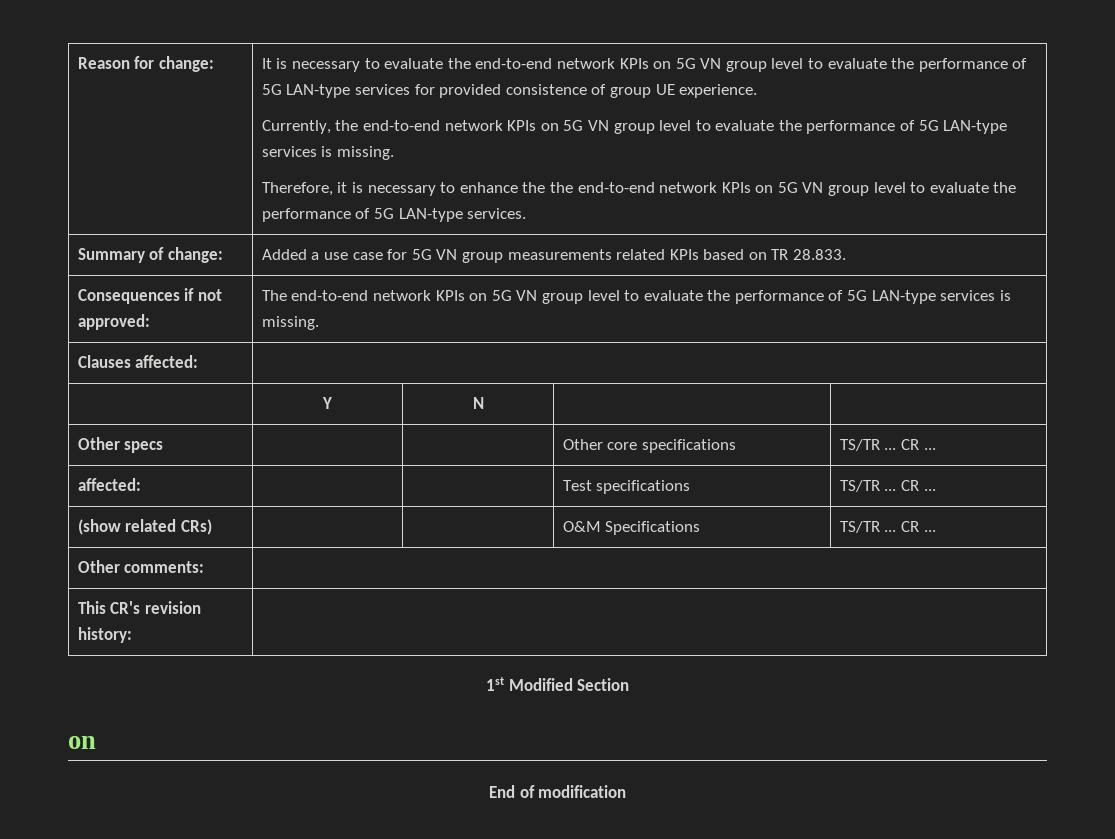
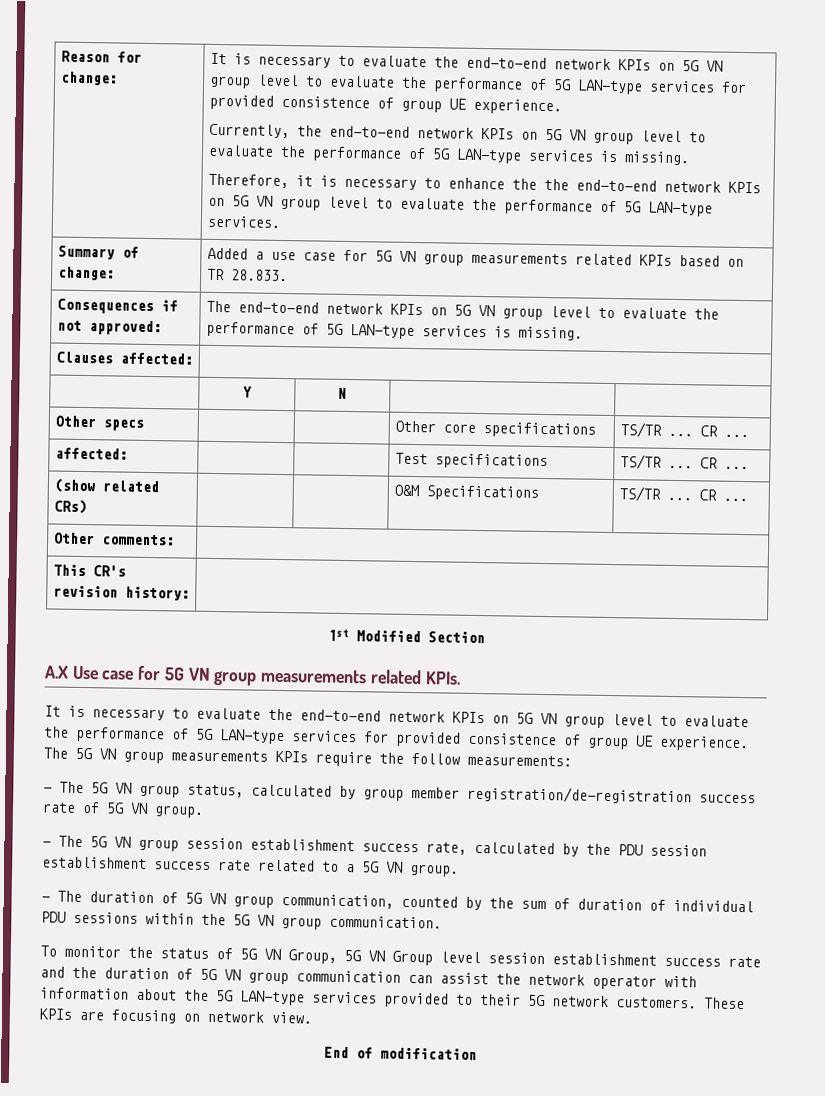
  1st Modified Section
- on
+ A.X Use case for 5G VN group measurements related KPIs.
+ It is necessary to evaluate the end-to-end network KPIs on 5G VN group level to evaluate the performance of 5G LAN-type services for provided consistence of group UE experience. The 5G VN group measurements KPIs require the follow measurements:
+ - The 5G VN group status, calculated by group member registration/de-registration success rate of 5G VN group.
+ - The 5G VN group session establishment success rate, calculated by the PDU session establishment success rate related to a 5G VN group.
+ - The duration of 5G VN group communication, counted by the sum of duration of individual PDU sessions within the 5G VN group communication.
+ To monitor the status of 5G VN Group, 5G VN Group level session establishment success rate and the duration of 5G VN group communication can assist the network operator with information about the 5G LAN-type services provided to their 5G network customers. These KPIs are focusing on network view.

